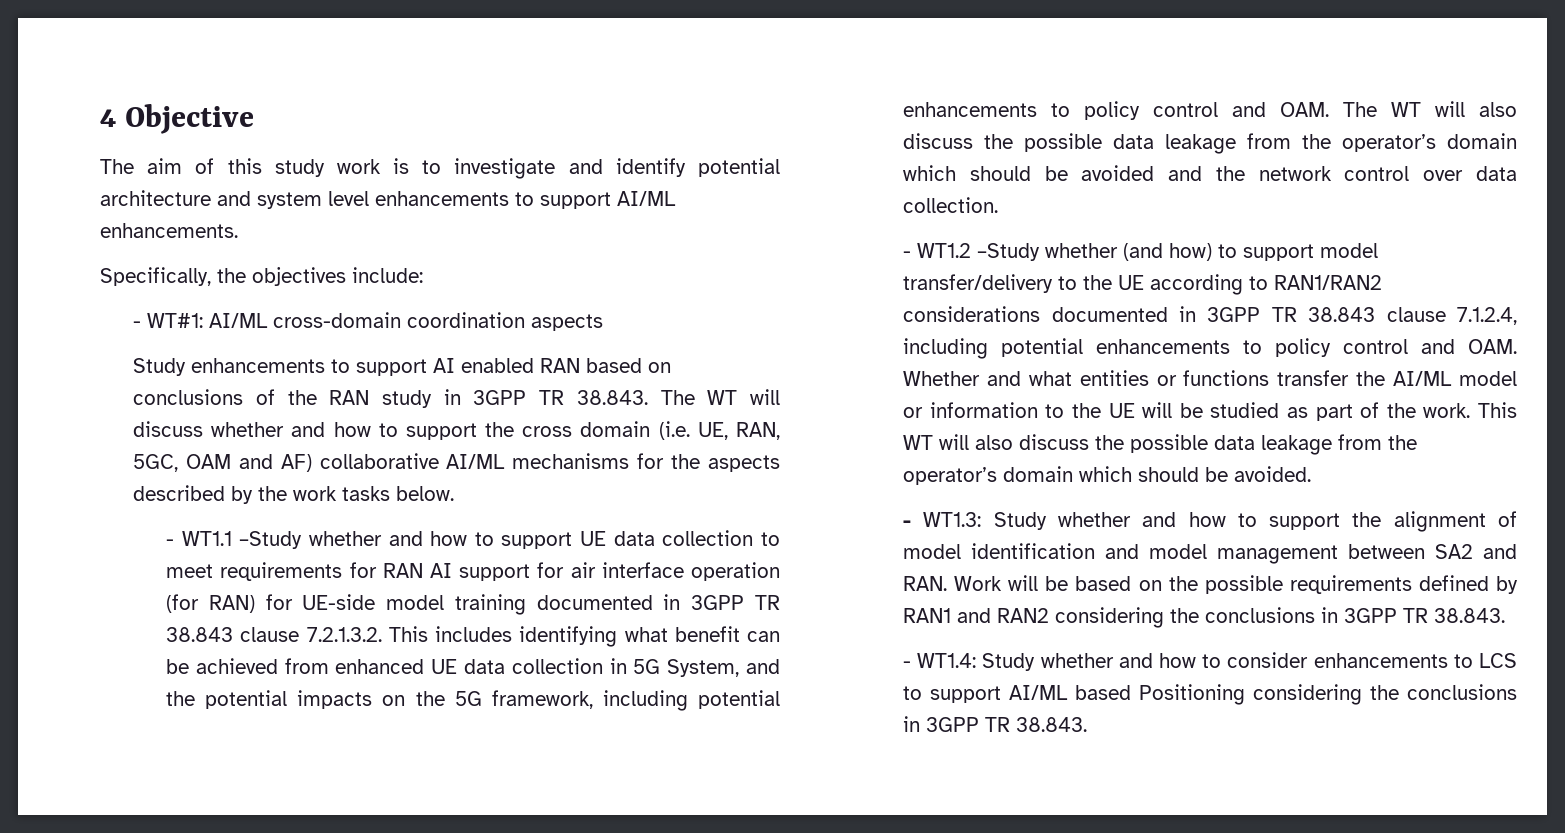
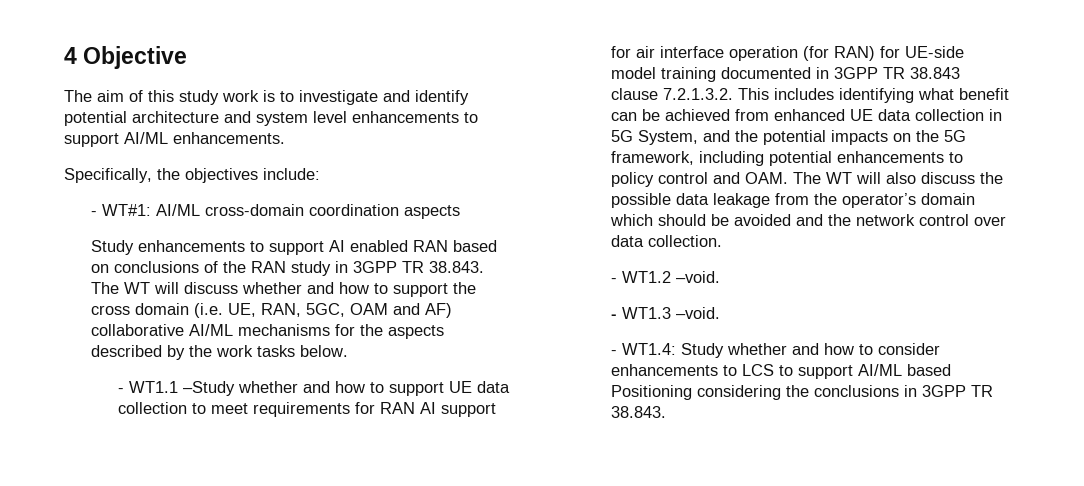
- - WT1.2 –Study whether (and how) to support model transfer/delivery to the UE according to RAN1/RAN2 considerations documented in 3GPP TR 38.843 clause 7.1.2.4, including potential enhancements to policy control and OAM. Whether and what entities or functions transfer the AI/ML model or information to the UE will be studied as part of the work. This WT will also discuss the possible data leakage from the operator’s domain which should be avoided.
- - WT1.3: Study whether and how to support the alignment of model identification and model management between SA2 and RAN. Work will be based on the possible requirements defined by RAN1 and RAN2 considering the conclusions in 3GPP TR 38.843.
+ - WT1.2 –void.
+ - WT1.3 –void.

